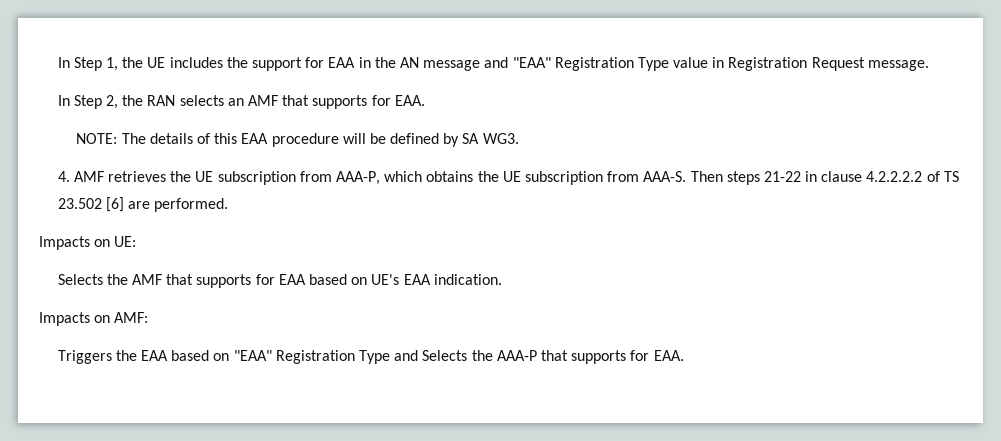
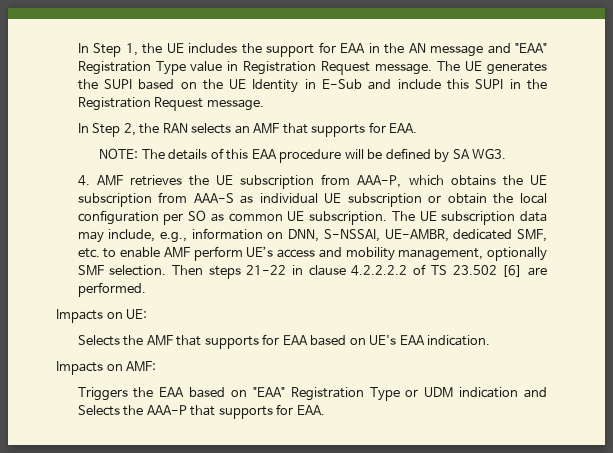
+ The UE generates the SUPI based on the UE Identity in E-Sub and include this SUPI in the Registration Request message.
- 4. AMF retrieves the UE subscription from AAA-P, which obtains the UE subscription from AAA-S.
+ 4. AMF retrieves the UE subscription from AAA-P, which obtains the UE subscription from AAA-S as individual UE subscription or obtain the local configuration per SO as common UE subscription. The UE subscription data may include, e.g., information on DNN, S-NSSAI, UE-AMBR, dedicated SMF, etc. to enable AMF perform UE’s access and mobility management, optionally SMF selection.
- Triggers the EAA based on "EAA" Registration Type and Selects the AAA-P that supports for EAA.
+ Triggers the EAA based on "EAA" Registration Type or UDM indication and Selects the AAA-P that supports for EAA.

